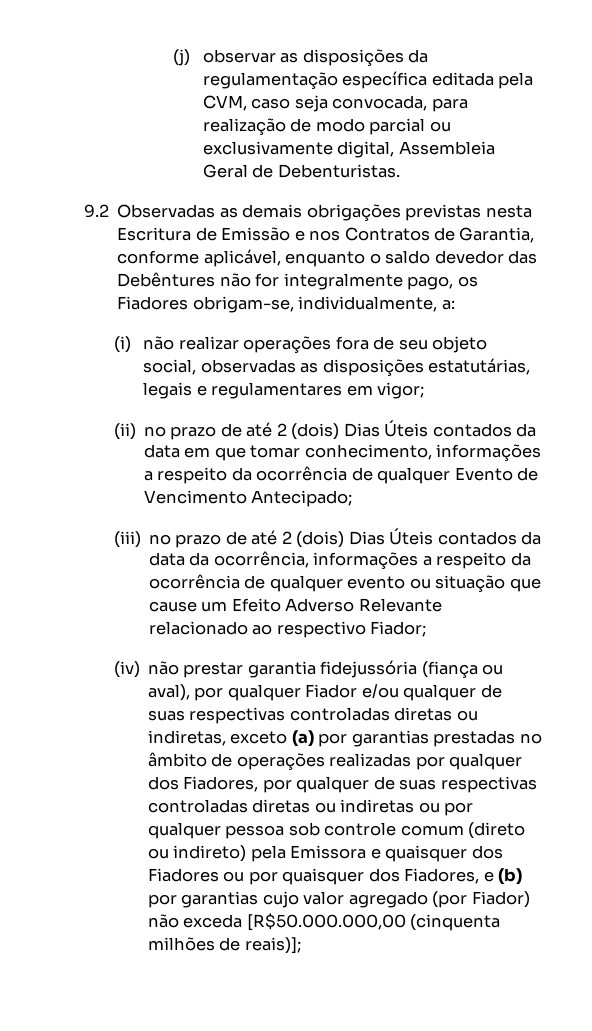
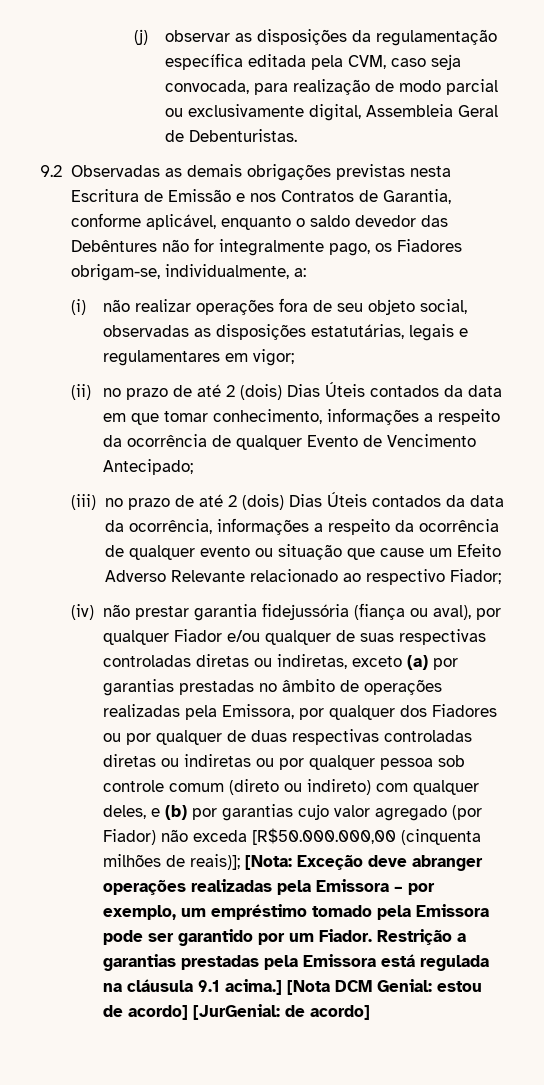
- (iv) não prestar garantia fidejussória (fiança ou aval), por qualquer Fiador e/ou qualquer de suas respectivas controladas diretas ou indiretas, exceto (a) por garantias prestadas no âmbito de operações realizadas por qualquer dos Fiadores, por qualquer de suas respectivas controladas diretas ou indiretas ou por qualquer pessoa sob controle comum (direto ou indireto) pela Emissora e quaisquer dos Fiadores ou por quaisquer dos Fiadores, e (b) por garantias cujo valor agregado (por Fiador) não exceda [R$50.000.000,00 (cinquenta milhões de reais)];
+ (iv) não prestar garantia fidejussória (fiança ou aval), por qualquer Fiador e/ou qualquer de suas respectivas controladas diretas ou indiretas, exceto (a) por garantias prestadas no âmbito de operações realizadas pela Emissora, por qualquer dos Fiadores ou por qualquer de duas respectivas controladas diretas ou indiretas ou por qualquer pessoa sob controle comum (direto ou indireto) com qualquer deles, e (b) por garantias cujo valor agregado (por Fiador) não exceda [R$50.000.000,00 (cinquenta milhões de reais)];
+ [Nota: Exceção deve abranger operações realizadas pela Emissora – por exemplo, um empréstimo tomado pela Emissora pode ser garantido por um Fiador. Restrição a garantias prestadas pela Emissora está regulada na cláusula 9.1 acima.] [Nota DCM Genial: estou de acordo] [JurGenial: de acordo]

